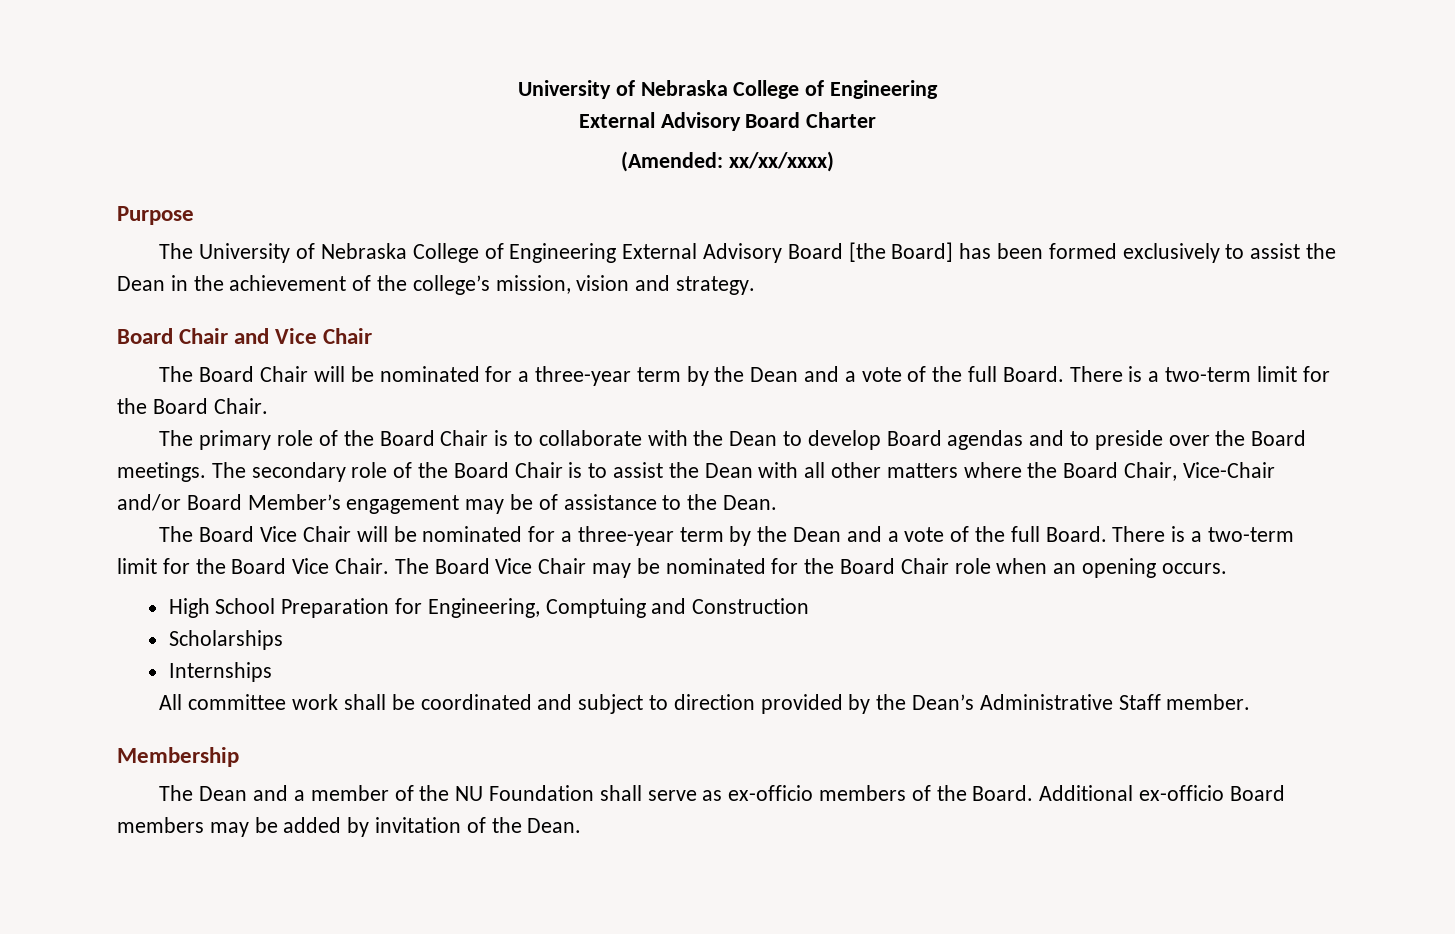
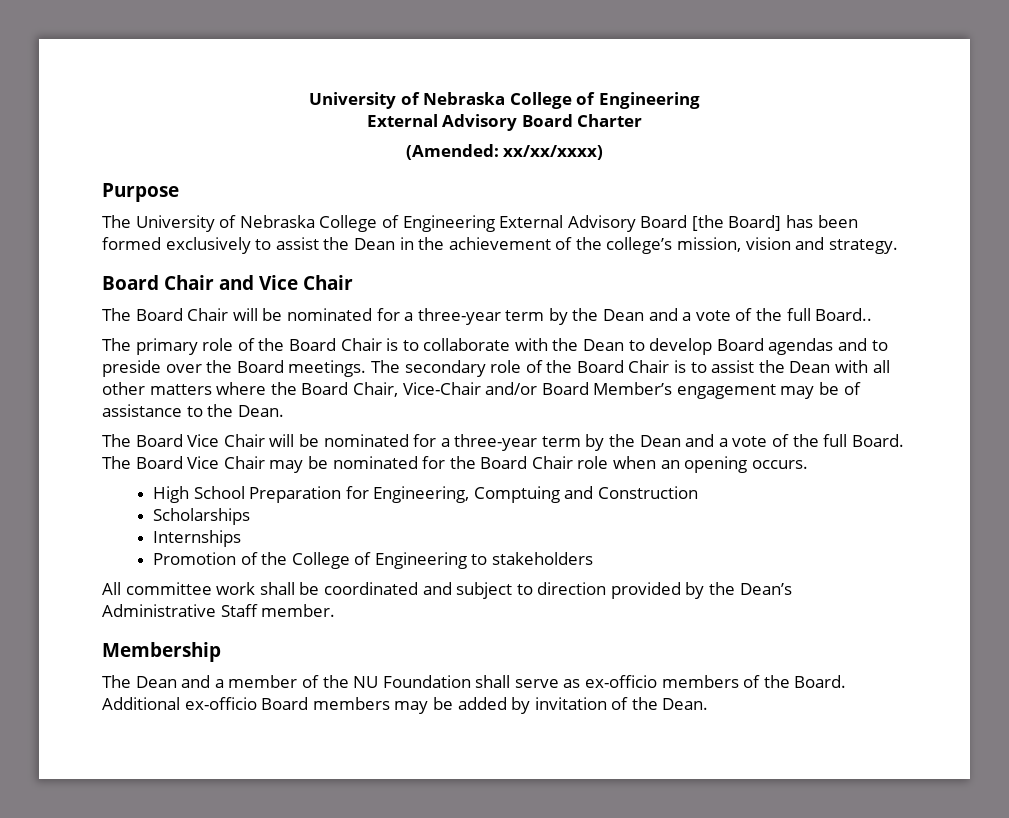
- The Board Chair will be nominated for a three-year term by the Dean and a vote of the full Board. There is a two-term limit for the Board Chair.
+ The Board Chair will be nominated for a three-year term by the Dean and a vote of the full Board..
- There is a two-term limit for the Board Vice Chair.
+ Promotion of the College of Engineering to stakeholders

